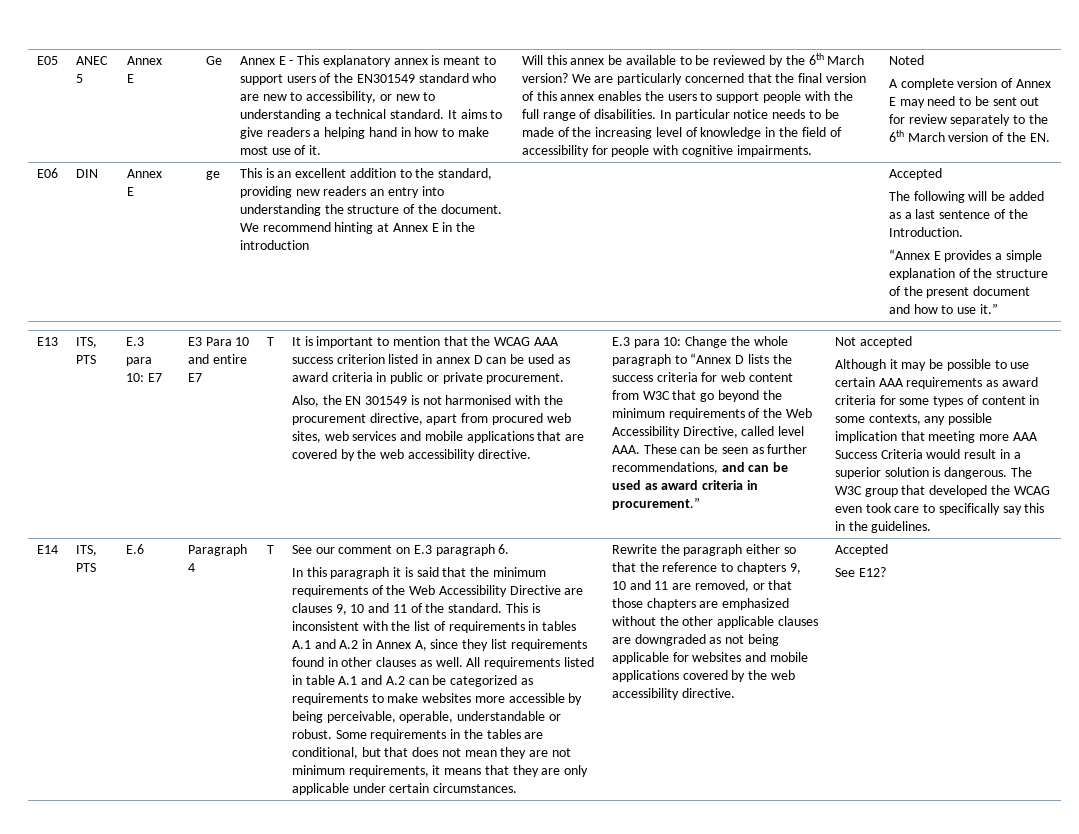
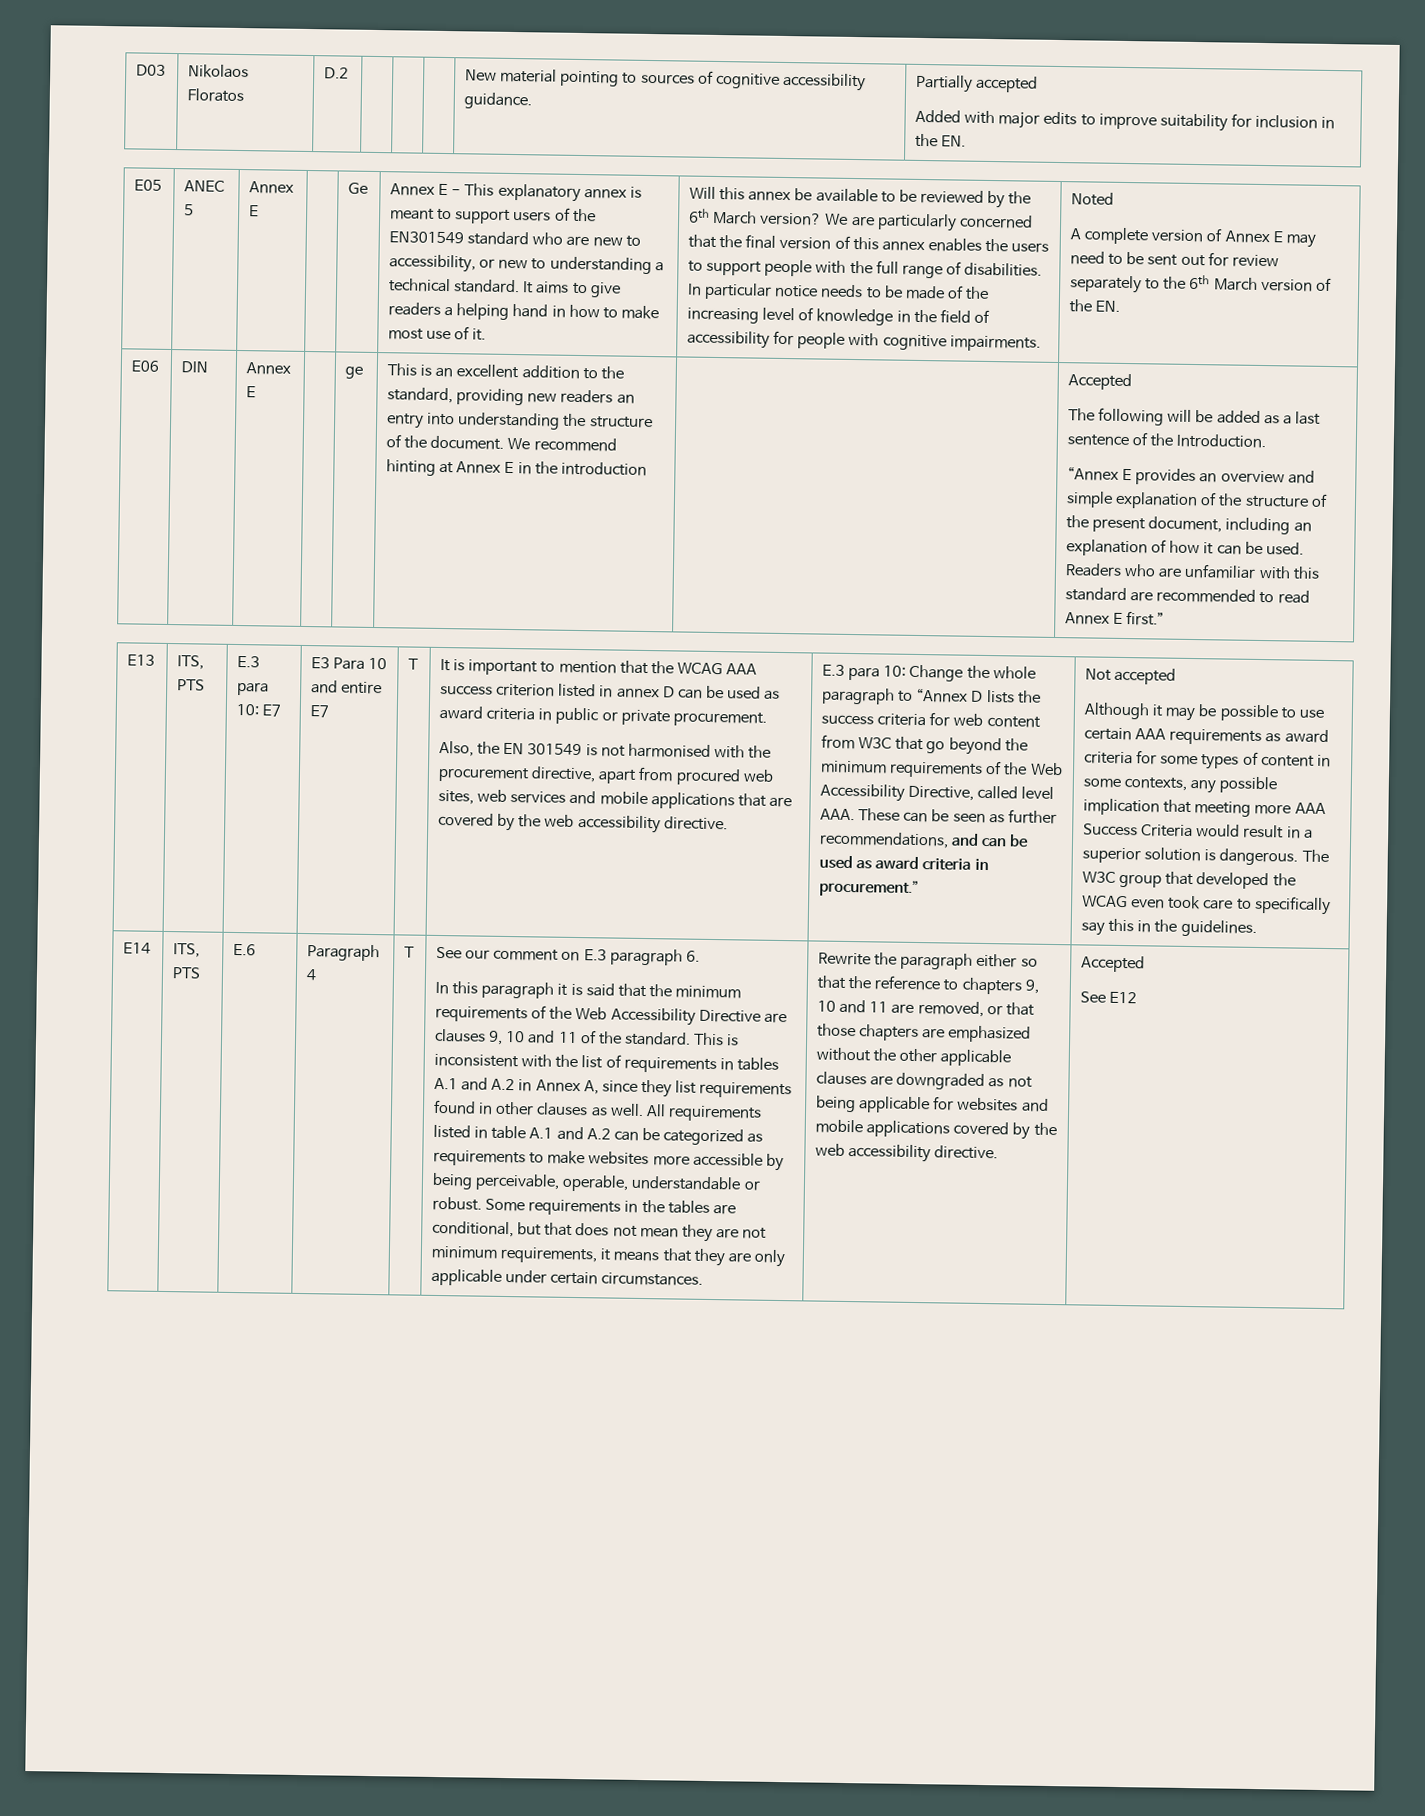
+ D03 | Nikolaos Floratos | D.2 | | | | New material pointing to sources of cognitive accessibility guidance. | Partially accepted
+ Added with major edits to improve suitability for inclusion in the EN.
- “Annex E provides a simple explanation of the structure of the present document and how to use it.”
+ “Annex E provides an overview and simple explanation of the structure of the present document, including an explanation of how it can be used. Readers who are unfamiliar with this standard are recommended to read Annex E first.”
- See E12?
+ See E12

